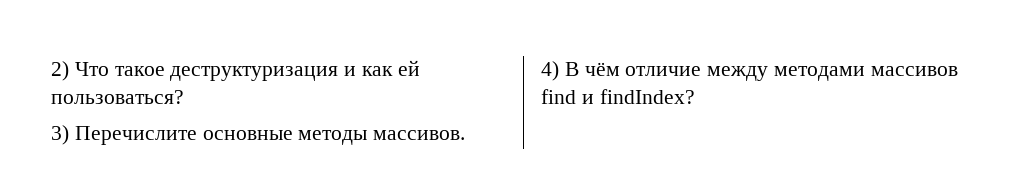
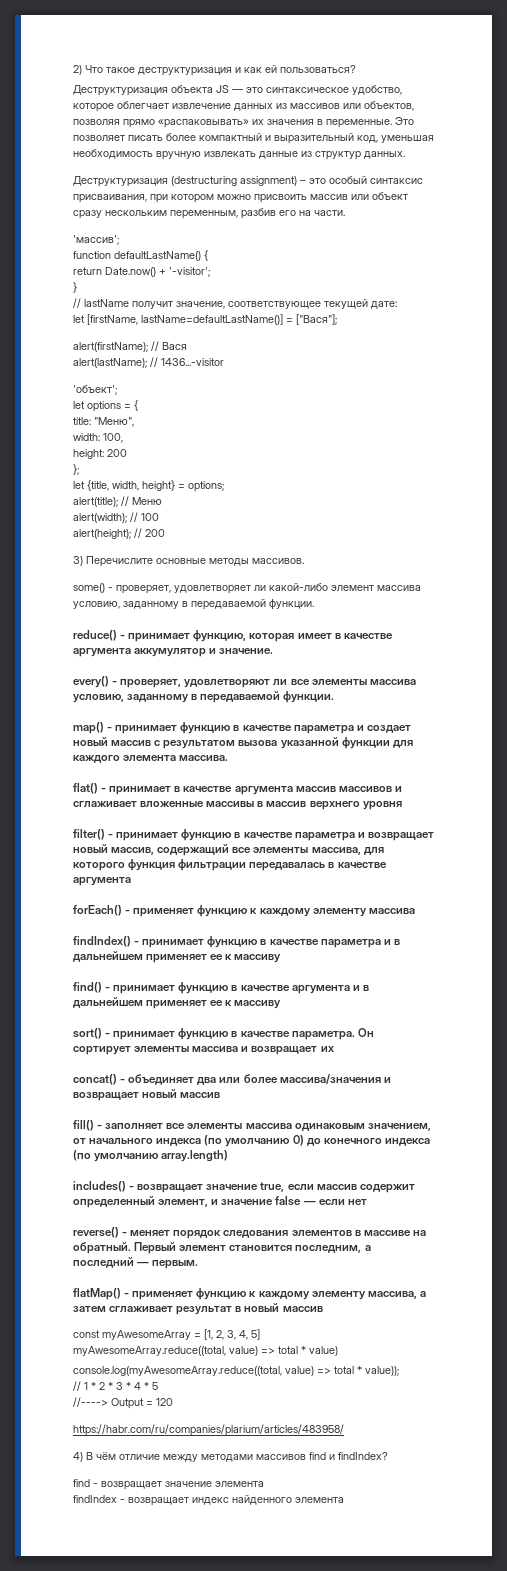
+ Деструктуризация объекта JS — это синтаксическое удобство, которое облегчает извлечение данных из массивов или объектов, позволяя прямо «распаковывать» их значения в переменные. Это позволяет писать более компактный и выразительный код, уменьшая необходимость вручную извлекать данные из структур данных.
+ Деструктуризация (destructuring assignment) – это особый синтаксис присваивания, при котором можно присвоить массив или объект сразу нескольким переменным, разбив его на части.
+ 'массив';
+ function defaultLastName() {
+ return Date.now() + '-visitor';
+ }
+ // lastName получит значение, соответствующее текущей дате:
+ let [firstName, lastName=defaultLastName()] = ["Вася"];
+ alert(firstName); // Вася
+ alert(lastName); // 1436...-visitor
+ 'объект';
+ let options = {
+ title: "Меню",
+ width: 100,
+ height: 200
+ };
+ let {title, width, height} = options;
+ alert(title); // Меню
+ alert(width); // 100
+ alert(height); // 200
+ some() - проверяет, удовлетворяет ли какой-либо элемент массива условию, заданному в передаваемой функции.
+ reduce() - принимает функцию, которая имеет в качестве аргумента аккумулятор и значение.
+ every() - проверяет, удовлетворяют ли все элементы массива условию, заданному в передаваемой функции.
+ map() - принимает функцию в качестве параметра и создает новый массив с результатом вызова указанной функции для каждого элемента массива.
+ flat() - принимает в качестве аргумента массив массивов и сглаживает вложенные массивы в массив верхнего уровня
+ filter() - принимает функцию в качестве параметра и возвращает новый массив, содержащий все элементы массива, для которого функция фильтрации передавалась в качестве аргумента
+ forEach() - применяет функцию к каждому элементу массива
+ findIndex() - принимает функцию в качестве параметра и в дальнейшем применяет ее к массиву
+ find() - принимает функцию в качестве аргумента и в дальнейшем применяет ее к массиву
+ sort() - принимает функцию в качестве параметра. Он сортирует элементы массива и возвращает их
+ concat() - объединяет два или более массива/значения и возвращает новый массив
+ fill() - заполняет все элементы массива одинаковым значением, от начального индекса (по умолчанию 0) до конечного индекса (по умолчанию array.length)
+ includes() - возвращает значение true, если массив содержит определенный элемент, и значение false — если нет
+ reverse() - меняет порядок следования элементов в массиве на обратный. Первый элемент становится последним, а последний — первым.
+ flatMap() - применяет функцию к каждому элементу массива, а затем сглаживает результат в новый массив
+ const myAwesomeArray = [1, 2, 3, 4, 5]
+ myAwesomeArray.reduce((total, value) => total * value)
+ console.log(myAwesomeArray.reduce((total, value) => total * value));
+ // 1 * 2 * 3 * 4 * 5
+ //----> Output = 120
+ https://habr.com/ru/companies/plarium/articles/483958/
+ find - возвращает значение элемента
+ findIndex - возвращает индекс найденного элемента

